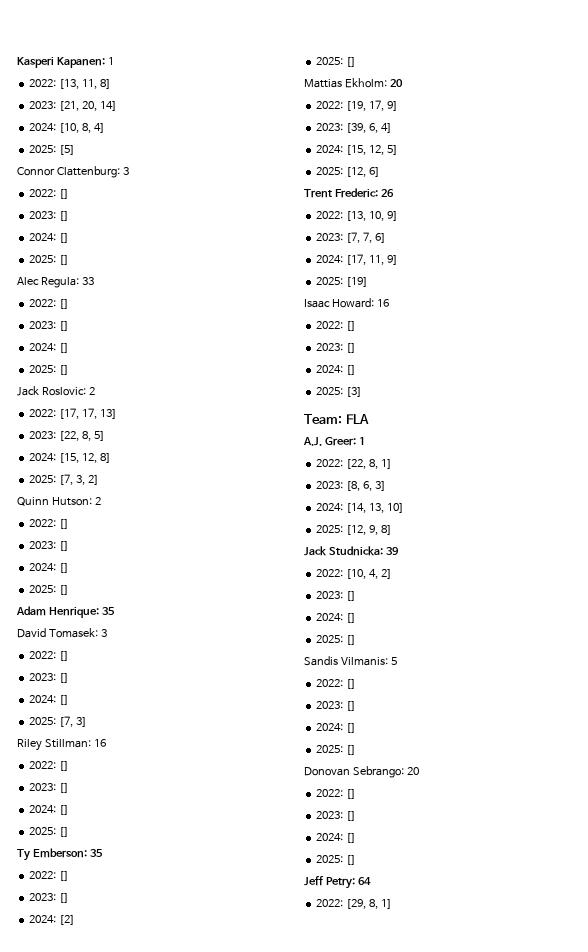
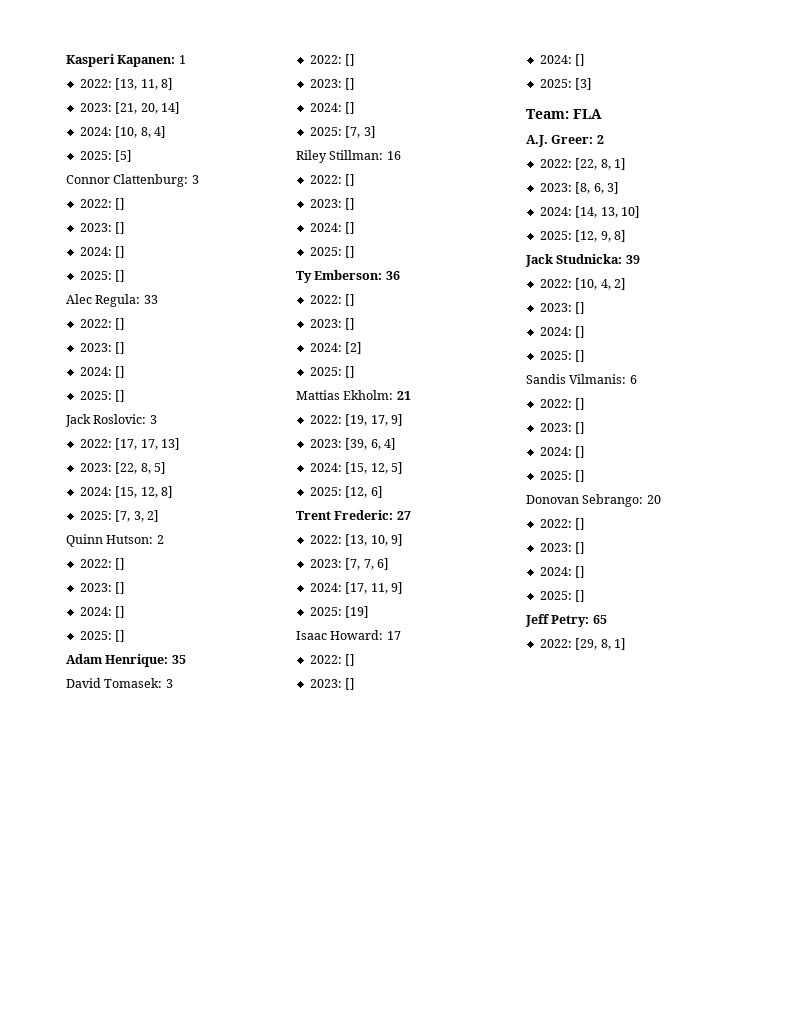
- Jack Roslovic: 2
+ Jack Roslovic: 3
- Ty Emberson: 35
+ Ty Emberson: 36
- Mattias Ekholm: 20
+ Mattias Ekholm: 21
- Trent Frederic: 26
+ Trent Frederic: 27
- Isaac Howard: 16
+ Isaac Howard: 17
- A.J. Greer: 1
+ A.J. Greer: 2
- Sandis Vilmanis: 5
+ Sandis Vilmanis: 6
- Jeff Petry: 64
+ Jeff Petry: 65

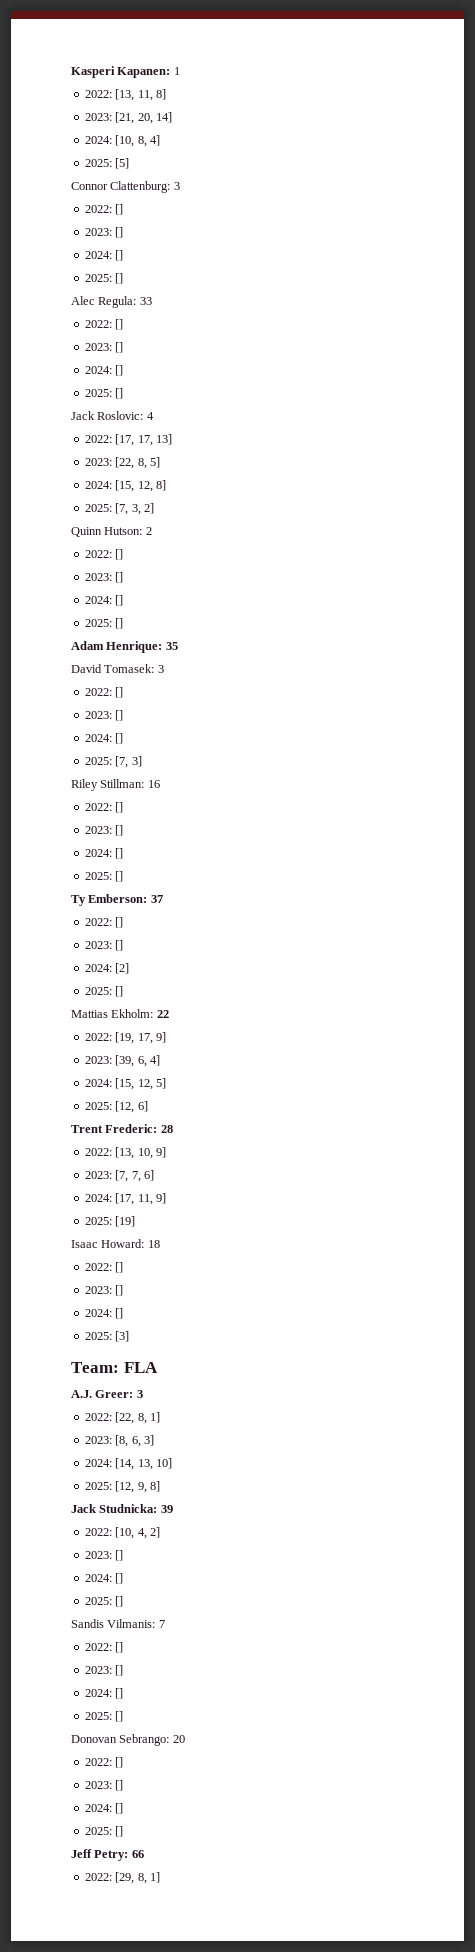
- Jack Roslovic: 3
+ Jack Roslovic: 4
- Ty Emberson: 36
+ Ty Emberson: 37
- Mattias Ekholm: 21
+ Mattias Ekholm: 22
- Trent Frederic: 27
+ Trent Frederic: 28
- Isaac Howard: 17
+ Isaac Howard: 18
- A.J. Greer: 2
+ A.J. Greer: 3
- Sandis Vilmanis: 6
+ Sandis Vilmanis: 7
- Jeff Petry: 65
+ Jeff Petry: 66

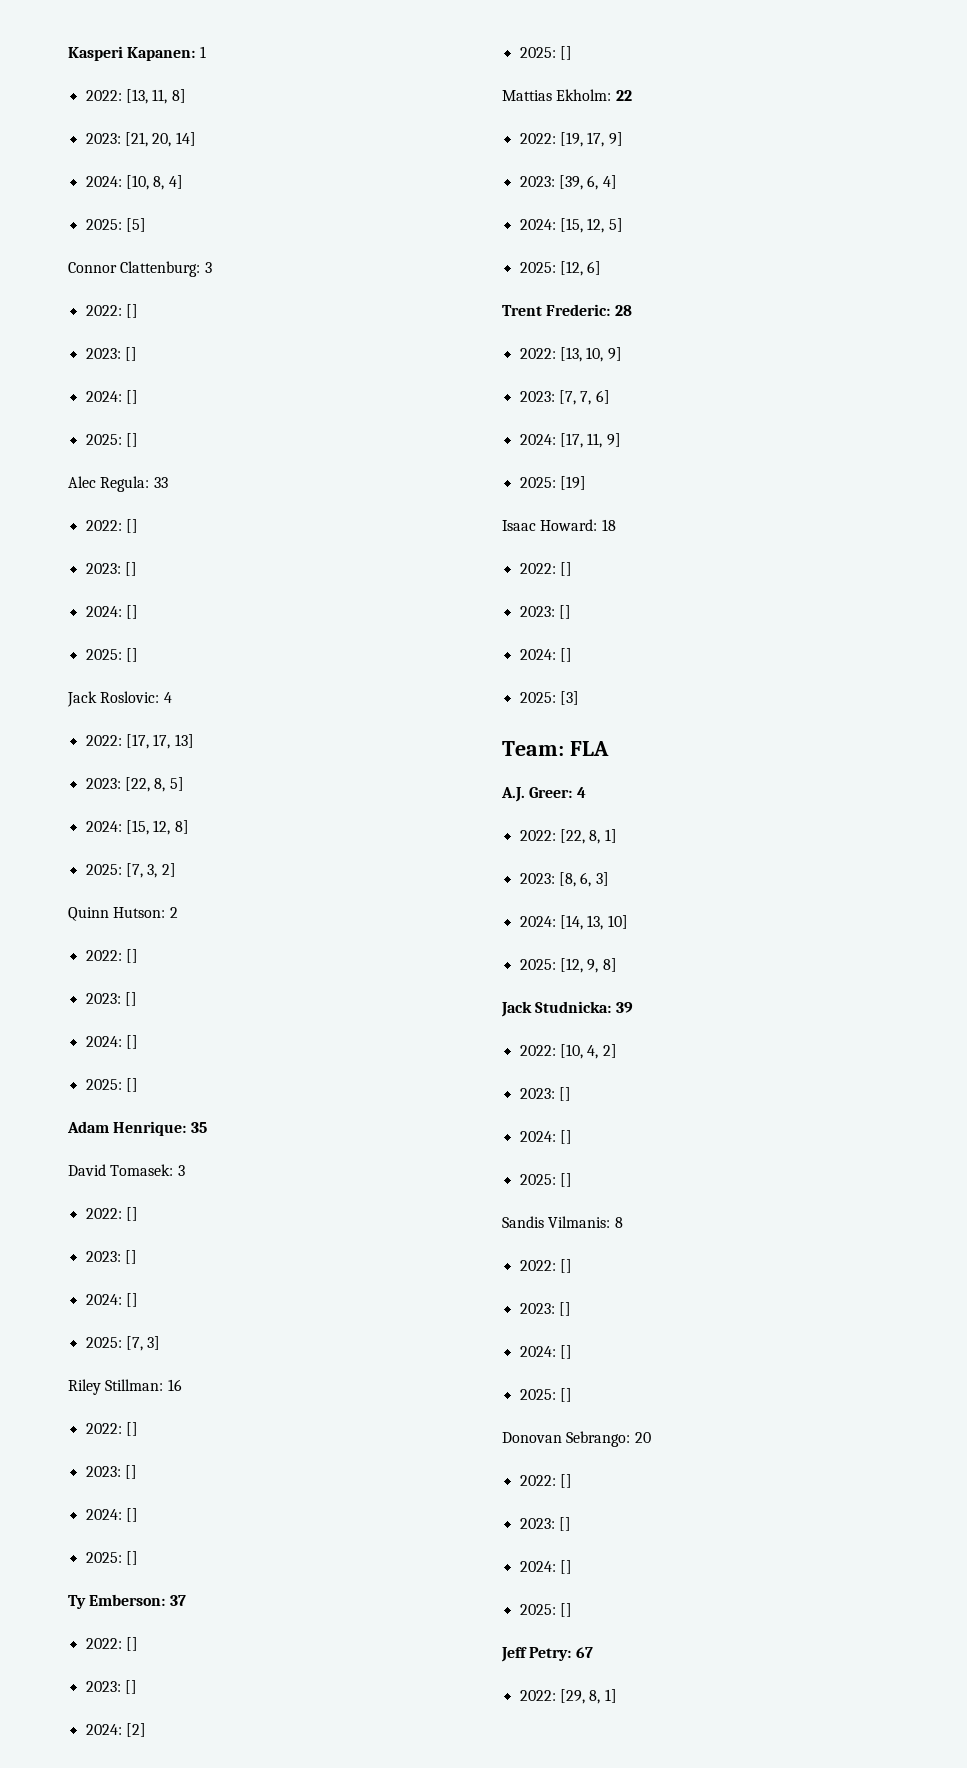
- A.J. Greer: 3
+ A.J. Greer: 4
- Sandis Vilmanis: 7
+ Sandis Vilmanis: 8
- Jeff Petry: 66
+ Jeff Petry: 67

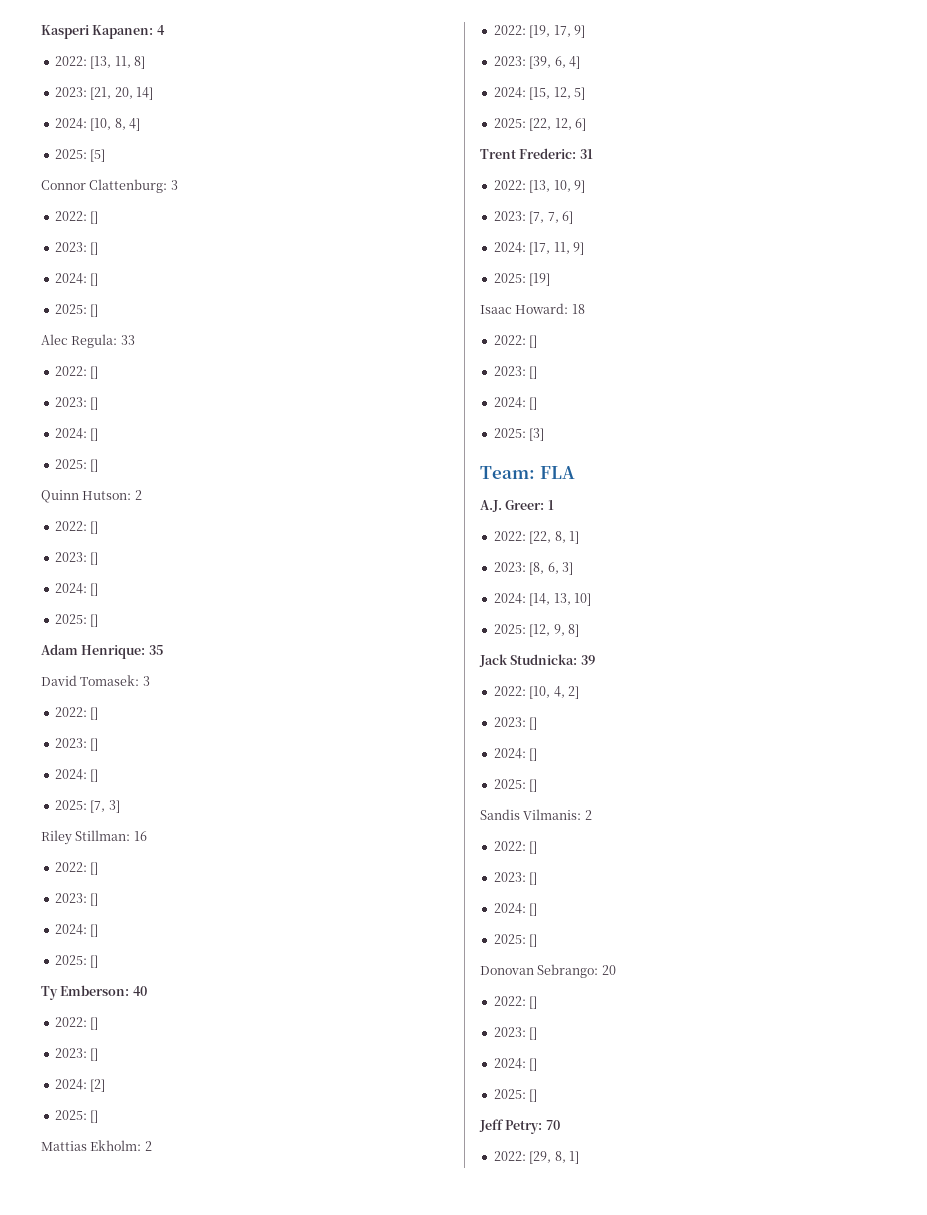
- Kasperi Kapanen: 1
+ Kasperi Kapanen: 4
- Jack Roslovic: 4
- 2022: [17, 17, 13]
- 2023: [22, 8, 5]
- 2024: [15, 12, 8]
- 2025: [7, 3, 2]
- Ty Emberson: 37
+ Ty Emberson: 40
- Mattias Ekholm: 22
+ Mattias Ekholm: 2
- 2025: [12, 6]
+ 2025: [22, 12, 6]
- Trent Frederic: 28
+ Trent Frederic: 31
- A.J. Greer: 4
+ A.J. Greer: 1
- Sandis Vilmanis: 8
+ Sandis Vilmanis: 2
- Jeff Petry: 67
+ Jeff Petry: 70

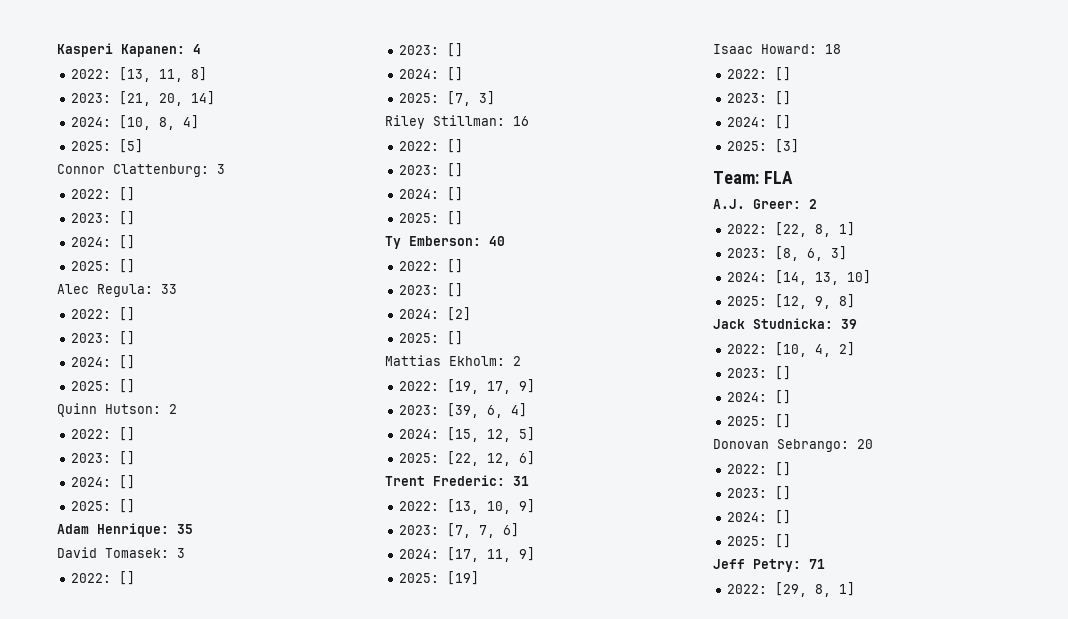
- A.J. Greer: 1
+ A.J. Greer: 2
- Sandis Vilmanis: 2
- 2022: []
- 2023: []
- 2024: []
- 2025: []
- Jeff Petry: 70
+ Jeff Petry: 71

